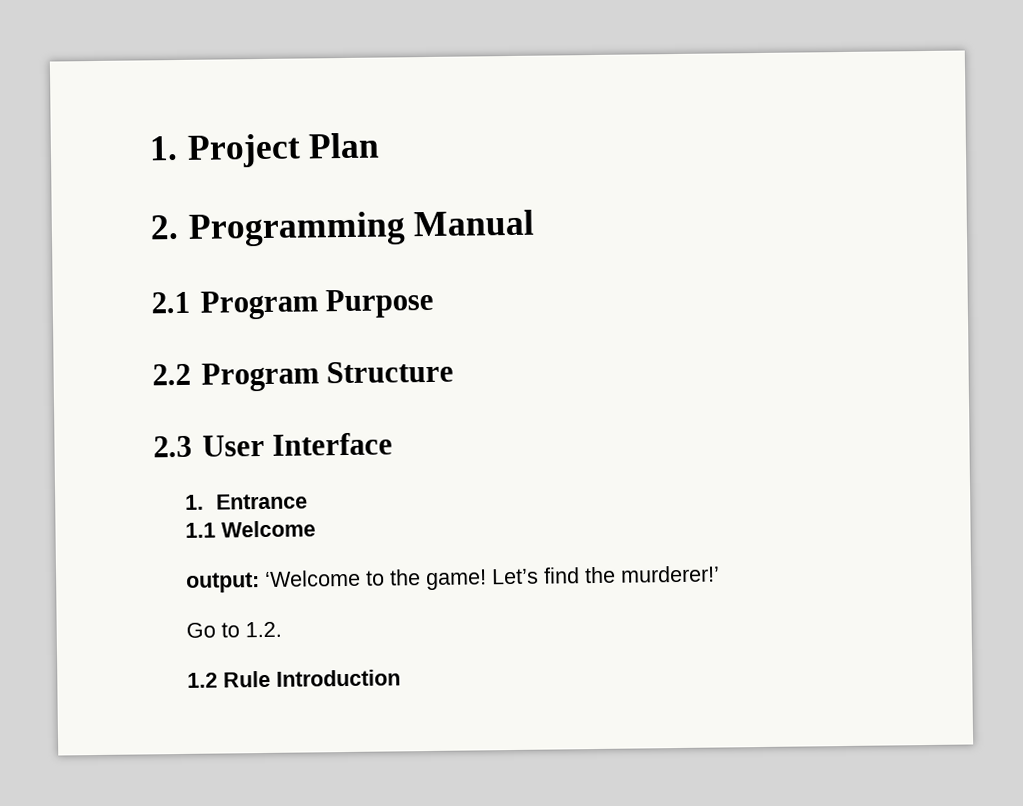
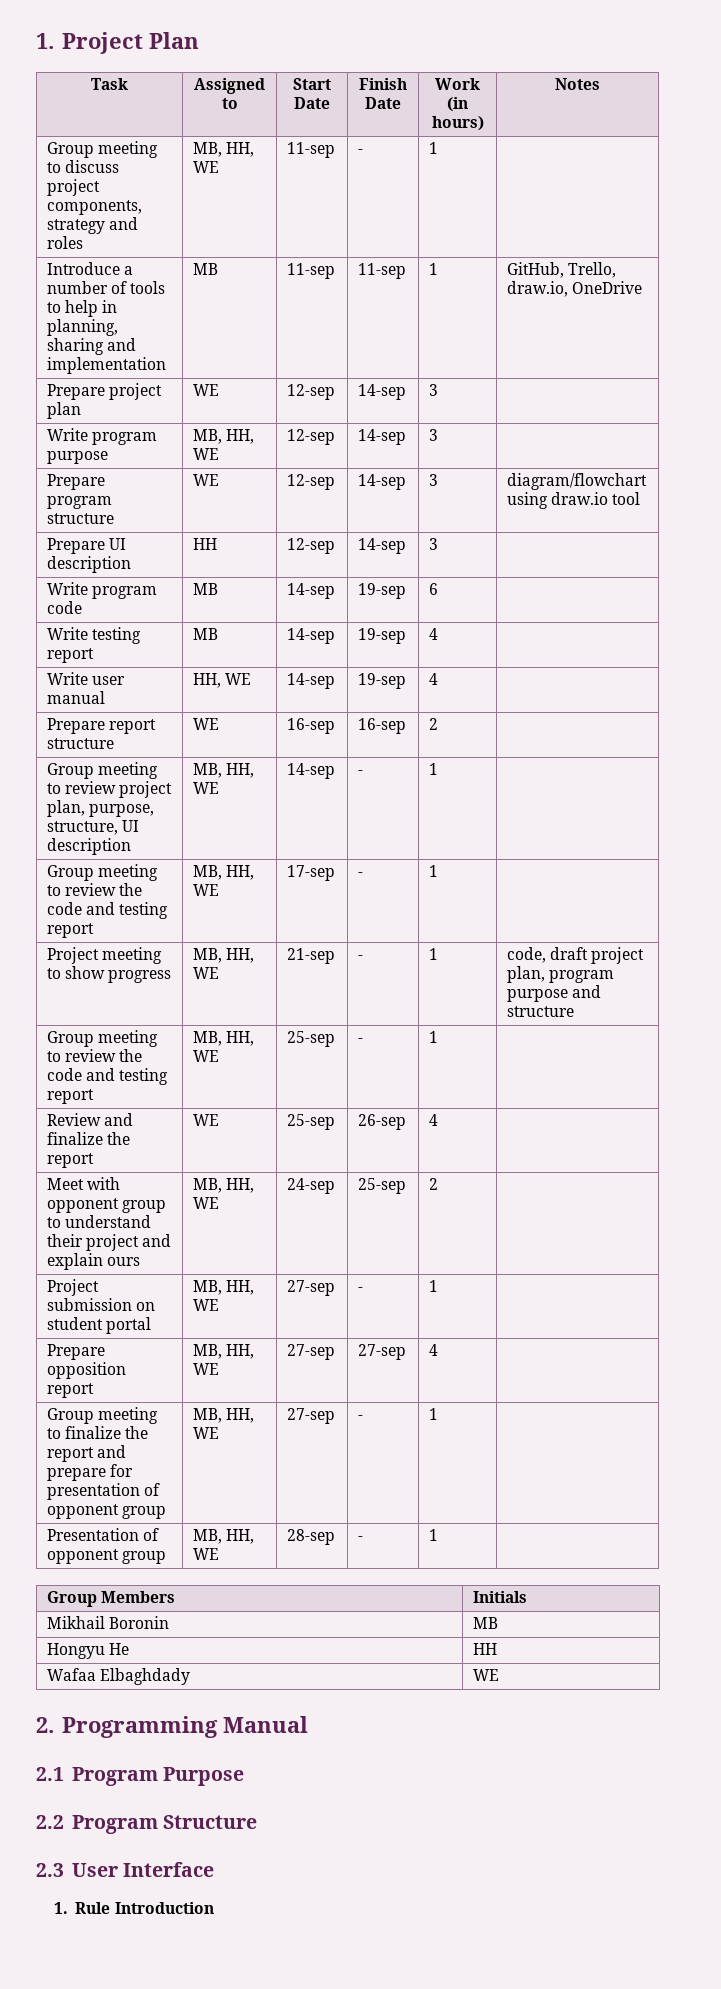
+ Task | Assigned to | Start Date | Finish Date | Work (in hours) | Notes
+ Group meeting to discuss project components, strategy and roles | MB, HH, WE | 11-sep | - | 1 |
+ Introduce a number of tools to help in planning, sharing and implementation | MB | 11-sep | 11-sep | 1 | GitHub, Trello, draw.io, OneDrive
+ Prepare project plan | WE | 12-sep | 14-sep | 3 |
+ Write program purpose | MB, HH, WE | 12-sep | 14-sep | 3 |
+ Prepare program structure | WE | 12-sep | 14-sep | 3 | diagram/flowchart using draw.io tool
+ Prepare UI description | HH | 12-sep | 14-sep | 3 |
+ Write program code | MB | 14-sep | 19-sep | 6 |
+ Write testing report | MB | 14-sep | 19-sep | 4 |
+ Write user manual | HH, WE | 14-sep | 19-sep | 4 |
+ Prepare report structure | WE | 16-sep | 16-sep | 2 |
+ Group meeting to review project plan, purpose, structure, UI description | MB, HH, WE | 14-sep | - | 1 |
+ Group meeting to review the code and testing report | MB, HH, WE | 17-sep | - | 1 |
+ Project meeting to show progress | MB, HH, WE | 21-sep | - | 1 | code, draft project plan, program purpose and structure
+ Group meeting to review the code and testing report | MB, HH, WE | 25-sep | - | 1 |
+ Review and finalize the report | WE | 25-sep | 26-sep | 4 |
+ Meet with opponent group to understand their project and explain ours | MB, HH, WE | 24-sep | 25-sep | 2 |
+ Project submission on student portal | MB, HH, WE | 27-sep | - | 1 |
+ Prepare opposition report | MB, HH, WE | 27-sep | 27-sep | 4 |
+ Group meeting to finalize the report and prepare for presentation of opponent group | MB, HH, WE | 27-sep | - | 1 |
+ Presentation of opponent group | MB, HH, WE | 28-sep | - | 1 |
+ Group Members | Initials
+ Mikhail Boronin | MB
+ Hongyu He | HH
+ Wafaa Elbaghdady | WE
- 1. Entrance
- 1.1 Welcome
- output: ‘Welcome to the game! Let’s find the murderer!’
- Go to 1.2.
- 1.2 Rule Introduction
+ 1. Rule Introduction

